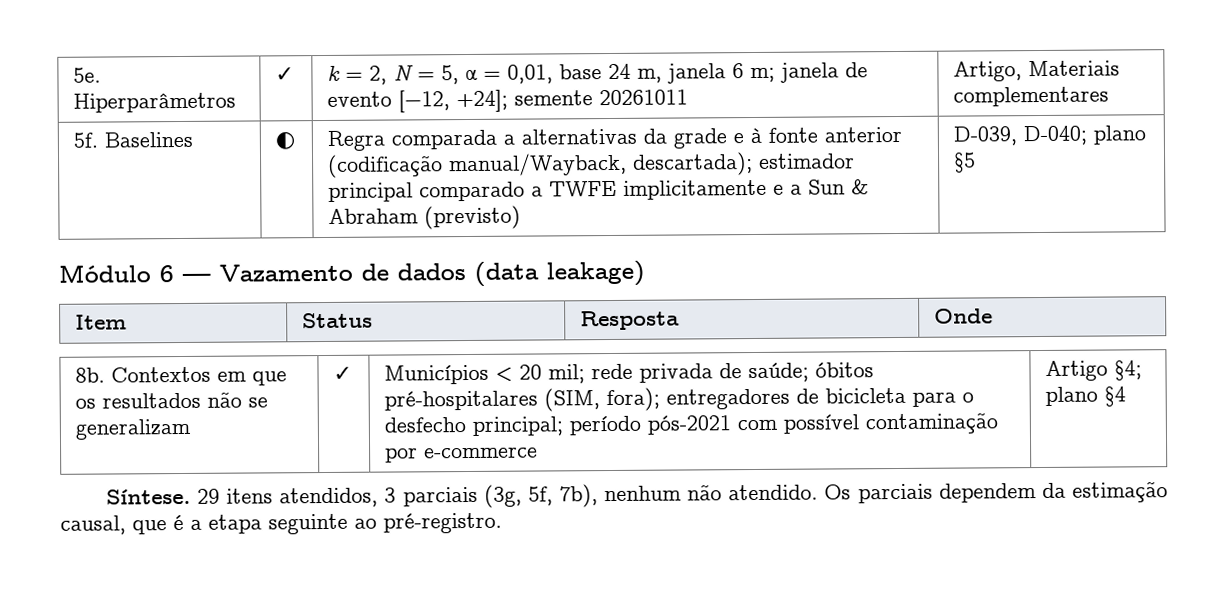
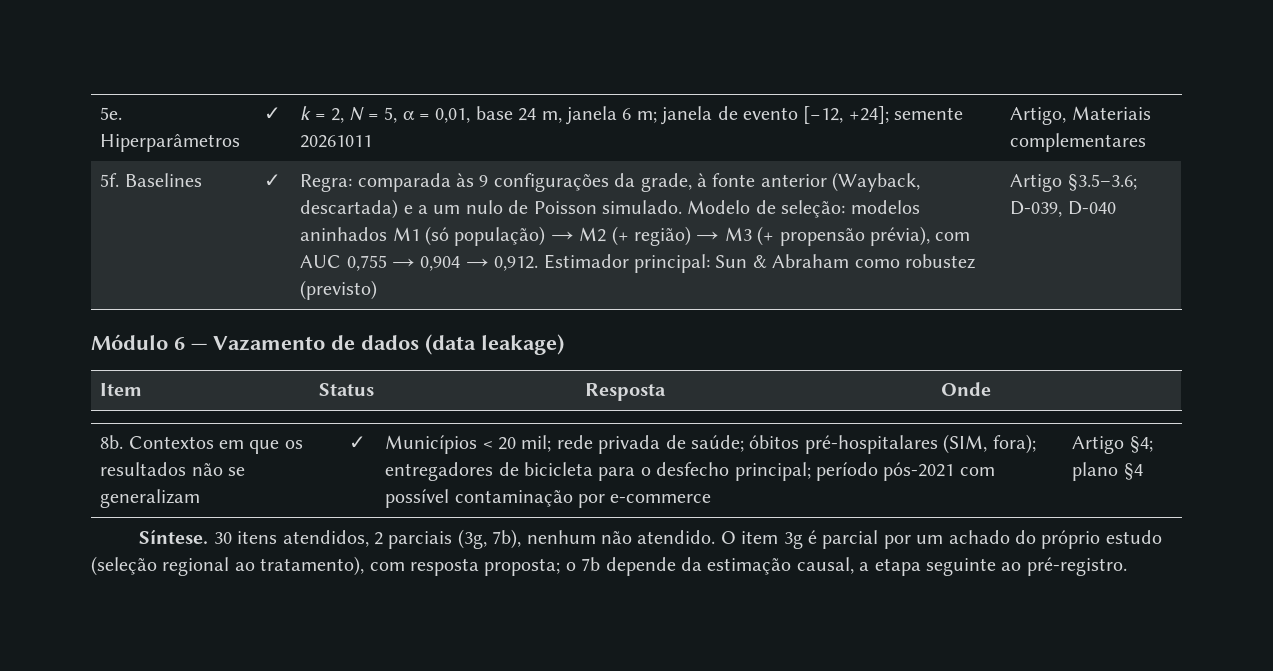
- ◐ | Regra comparada a alternativas da grade e à fonte anterior (codificação manual/Wayback, descartada); estimador principal comparado a TWFE implicitamente e a Sun & Abraham (previsto)
+ ✓ | Regra: comparada às 9 configurações da grade, à fonte anterior (Wayback, descartada) e a um nulo de Poisson simulado. Modelo de seleção: modelos aninhados M1 (só população) → M2 (+ região) → M3 (+ propensão prévia), com AUC 0,755 → 0,904 → 0,912. Estimador principal: Sun & Abraham como robustez (previsto)
- D-039, D-040; plano §5
+ Artigo §3.5–3.6; D-039, D-040
- 29 itens atendidos, 3 parciais (3g, 5f, 7b), nenhum não atendido.
+ 30 itens atendidos, 2 parciais (3g, 7b), nenhum não atendido.
- Os parciais dependem da estimação causal, que é a etapa seguinte ao pré-registro.
+ O item 3g é parcial por um achado do próprio estudo (seleção regional ao tratamento), com resposta proposta; o 7b depende da estimação causal, a etapa seguinte ao pré-registro.

